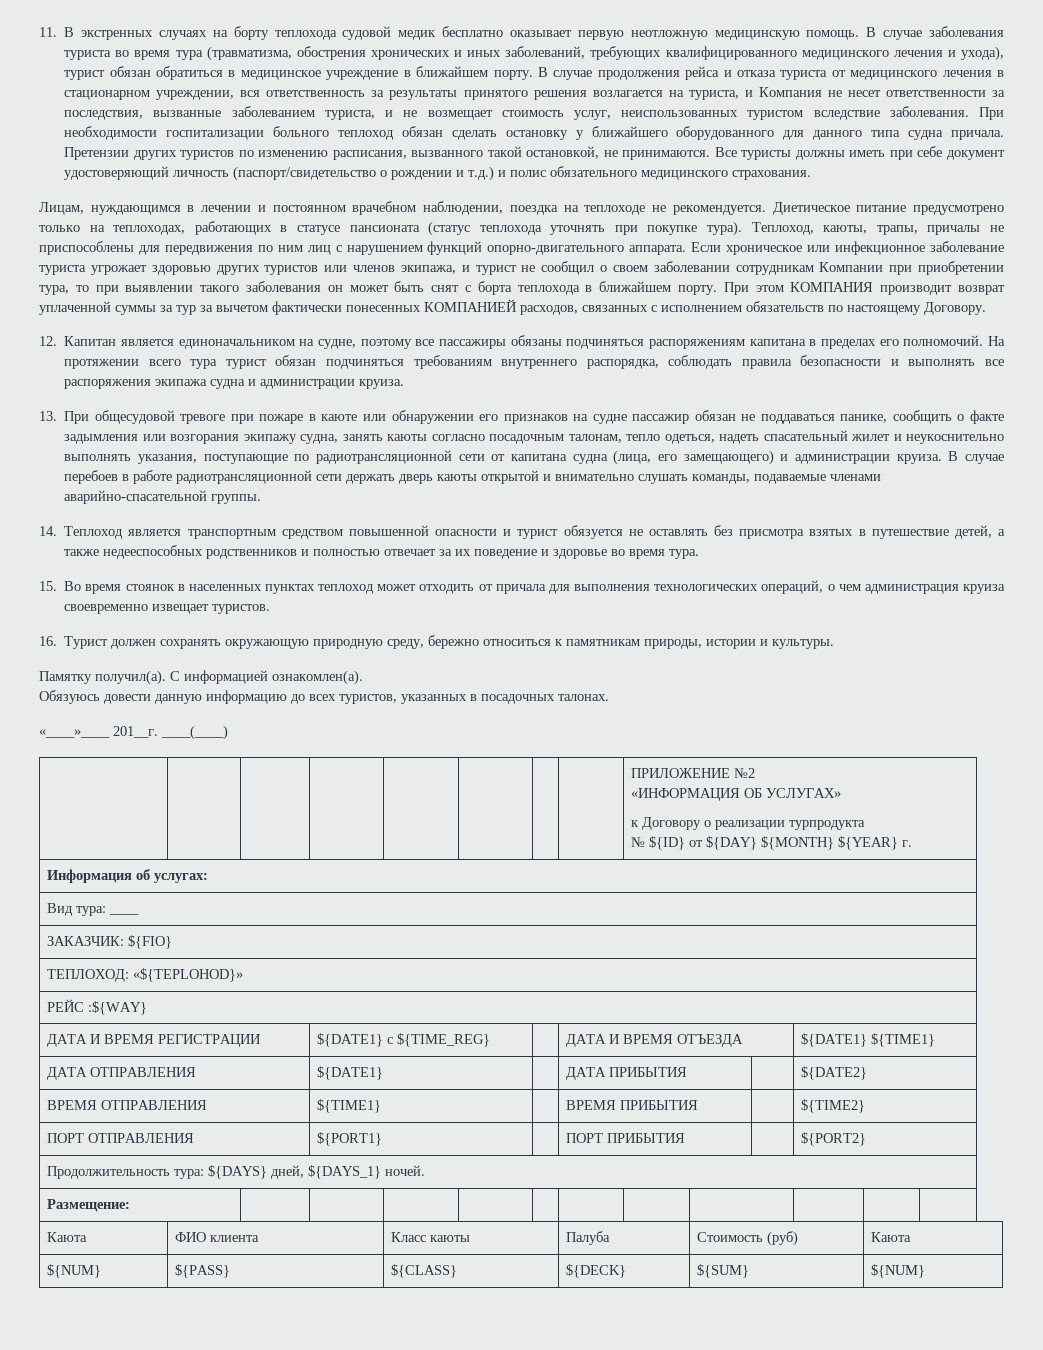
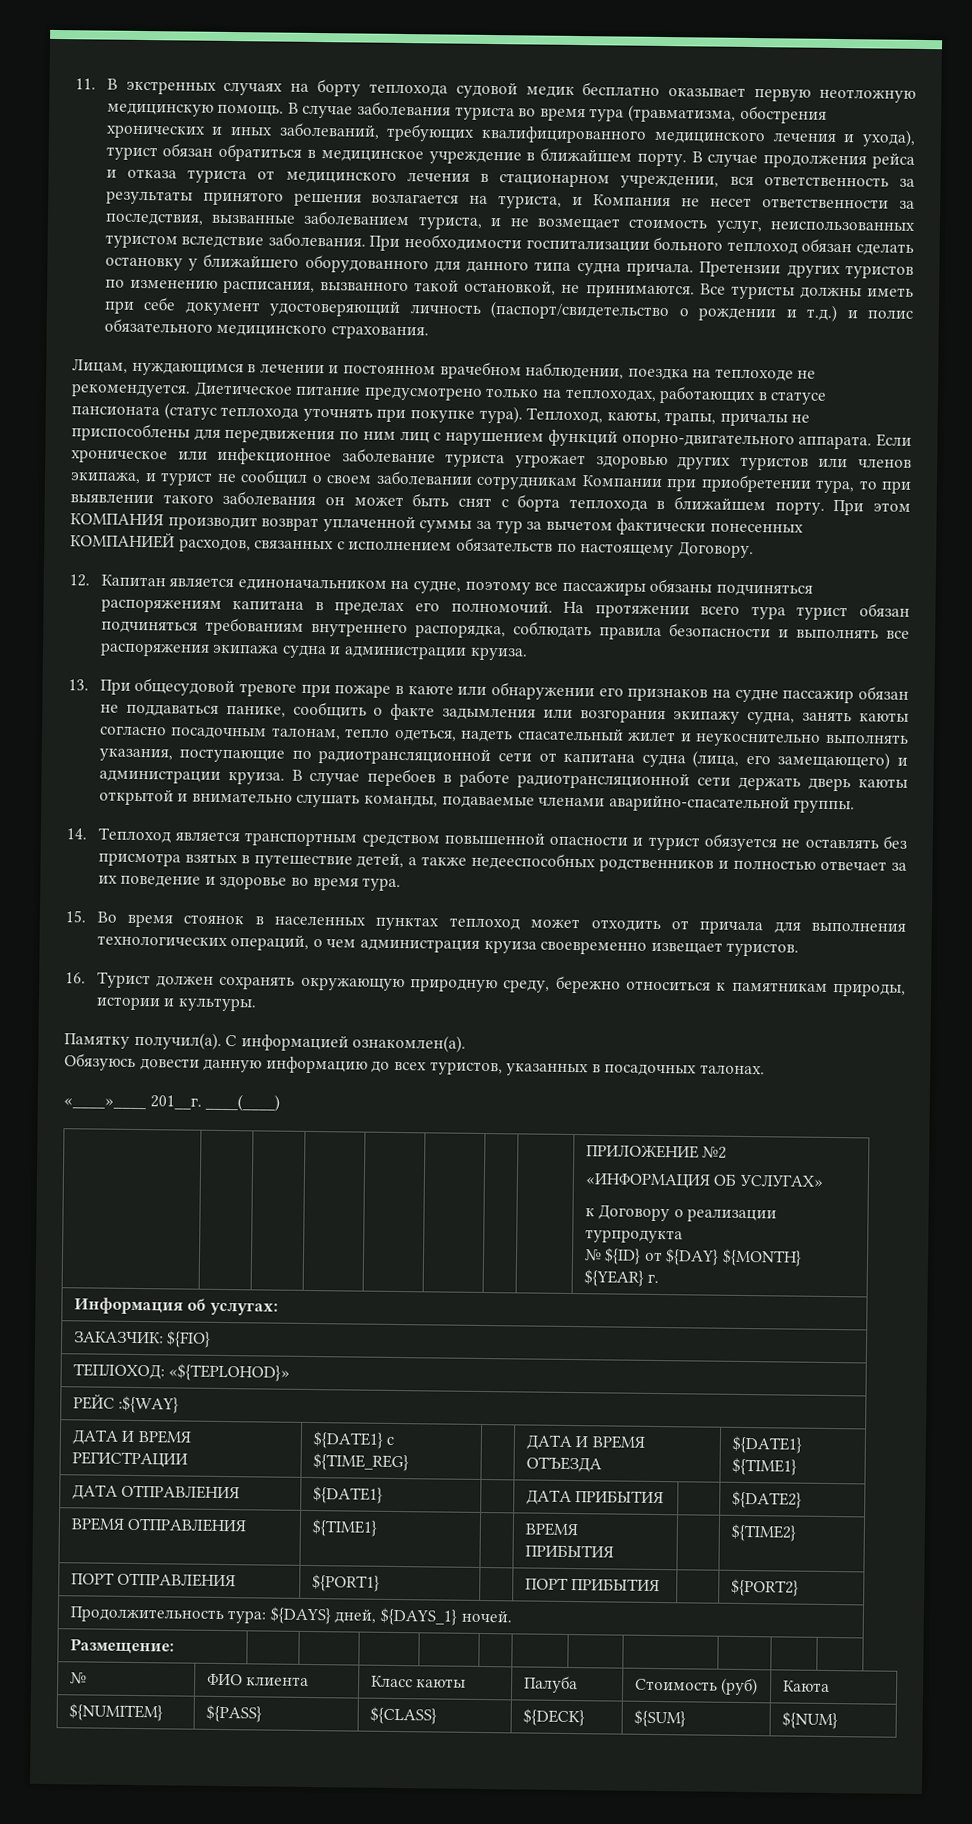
- Вид тура: ____
- Каюта | ФИО клиента | Класс каюты | Палуба | Стоимость (руб) | Каюта
+ № | ФИО клиента | Класс каюты | Палуба | Стоимость (руб) | Каюта
- ${NUM} | ${PASS} | ${CLASS} | ${DECK} | ${SUM} | ${NUM}
+ ${NUMITEM} | ${PASS} | ${CLASS} | ${DECK} | ${SUM} | ${NUM}

